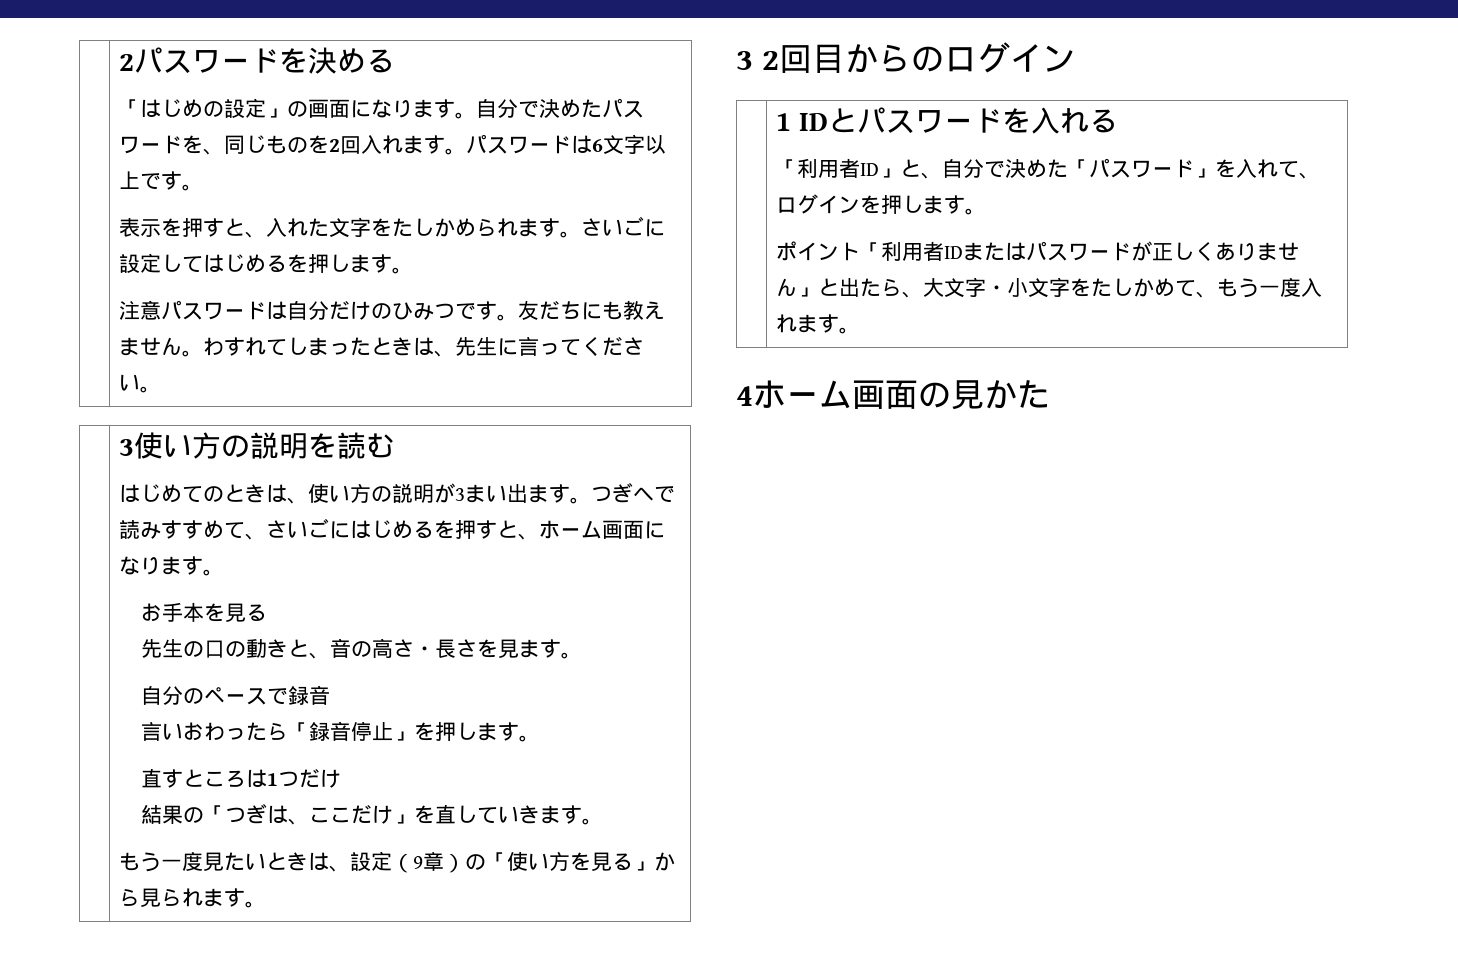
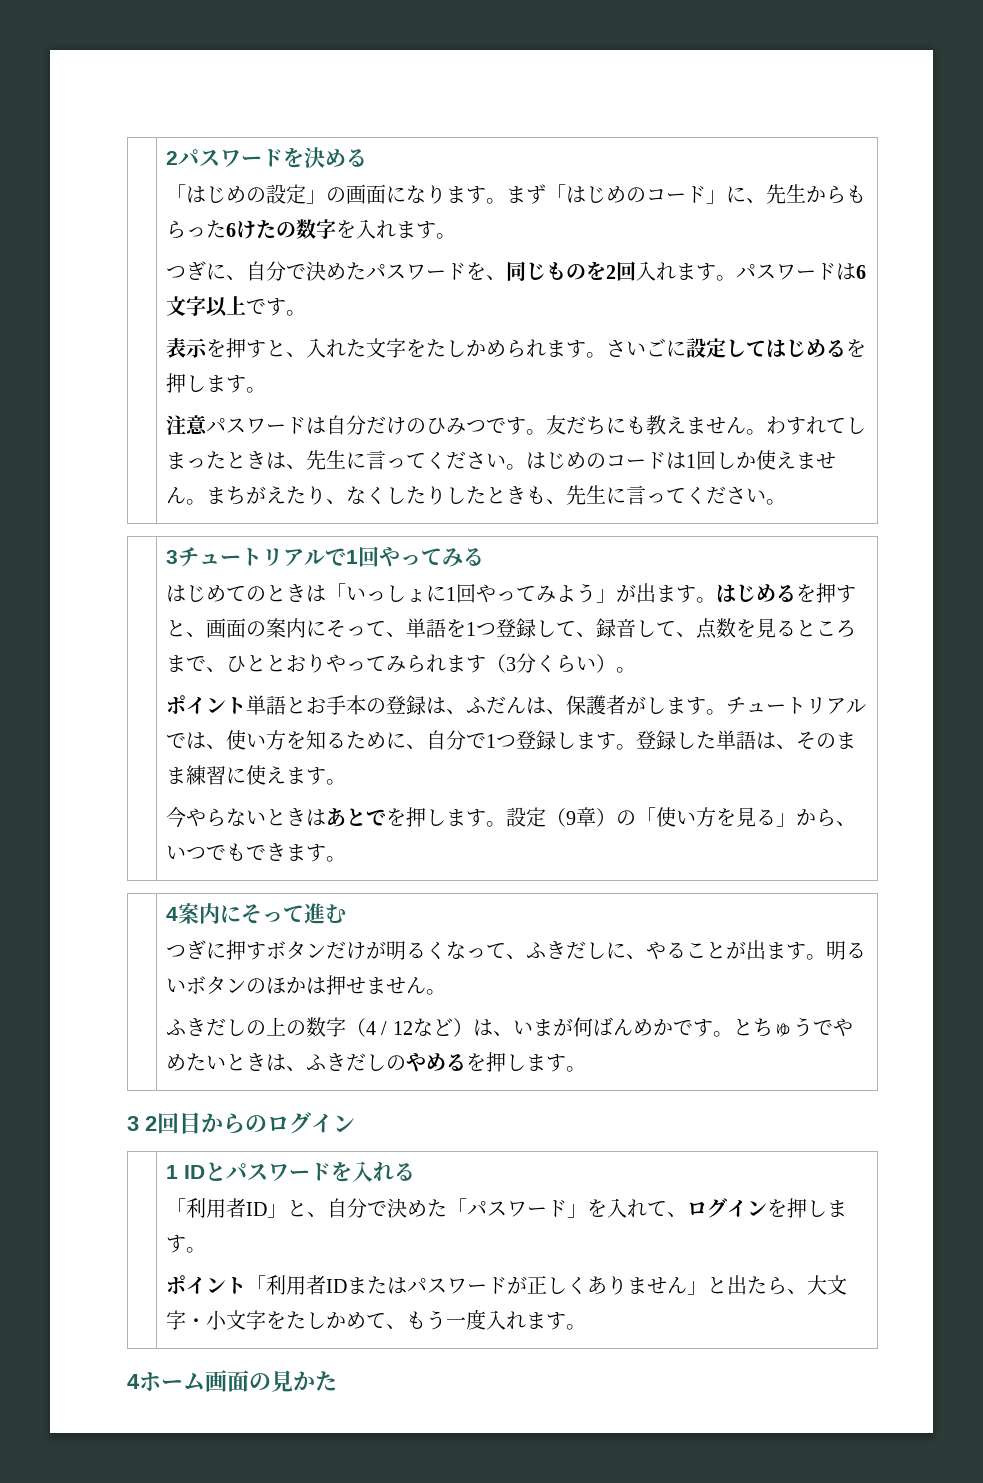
- 自分で決めたパスワードを、同じものを2回入れます。
+ まず「はじめのコード」に、先生からもらった6けたの数字を入れます。
+ つぎに、自分で決めたパスワードを、同じものを2回入れます。
- わすれてしまったときは、先生に言ってください。
- | 3使い方の説明を読む
- はじめてのときは、使い方の説明が3まい出ます。つぎへで読みすすめて、さいごにはじめるを押すと、ホーム画面になります。
- お手本を見る
- 先生の口の動きと、音の高さ・長さを見ます。
- 自分のペースで録音
- 言いおわったら「録音停止」を押します。
- 直すところは1つだけ
- 結果の「つぎは、ここだけ」を直していきます。
- もう一度見たいときは、設定（9章）の「使い方を見る」から見られます。
+ わすれてしまったときは、先生に言ってください。はじめのコードは1回しか使えません。まちがえたり、なくしたりしたときも、先生に言ってください。
+ | 3チュートリアルで1回やってみる
+ はじめてのときは「いっしょに1回やってみよう」が出ます。はじめるを押すと、画面の案内にそって、単語を1つ登録して、録音して、点数を見るところまで、ひととおりやってみられます（3分くらい）。
+ ポイント単語とお手本の登録は、ふだんは、保護者がします。チュートリアルでは、使い方を知るために、自分で1つ登録します。登録した単語は、そのまま練習に使えます。
+ 今やらないときはあとでを押します。設定（9章）の「使い方を見る」から、いつでもできます。
+ | 4案内にそって進む
+ つぎに押すボタンだけが明るくなって、ふきだしに、やることが出ます。明るいボタンのほかは押せません。
+ ふきだしの上の数字（4 / 12など）は、いまが何ばんめかです。とちゅうでやめたいときは、ふきだしのやめるを押します。

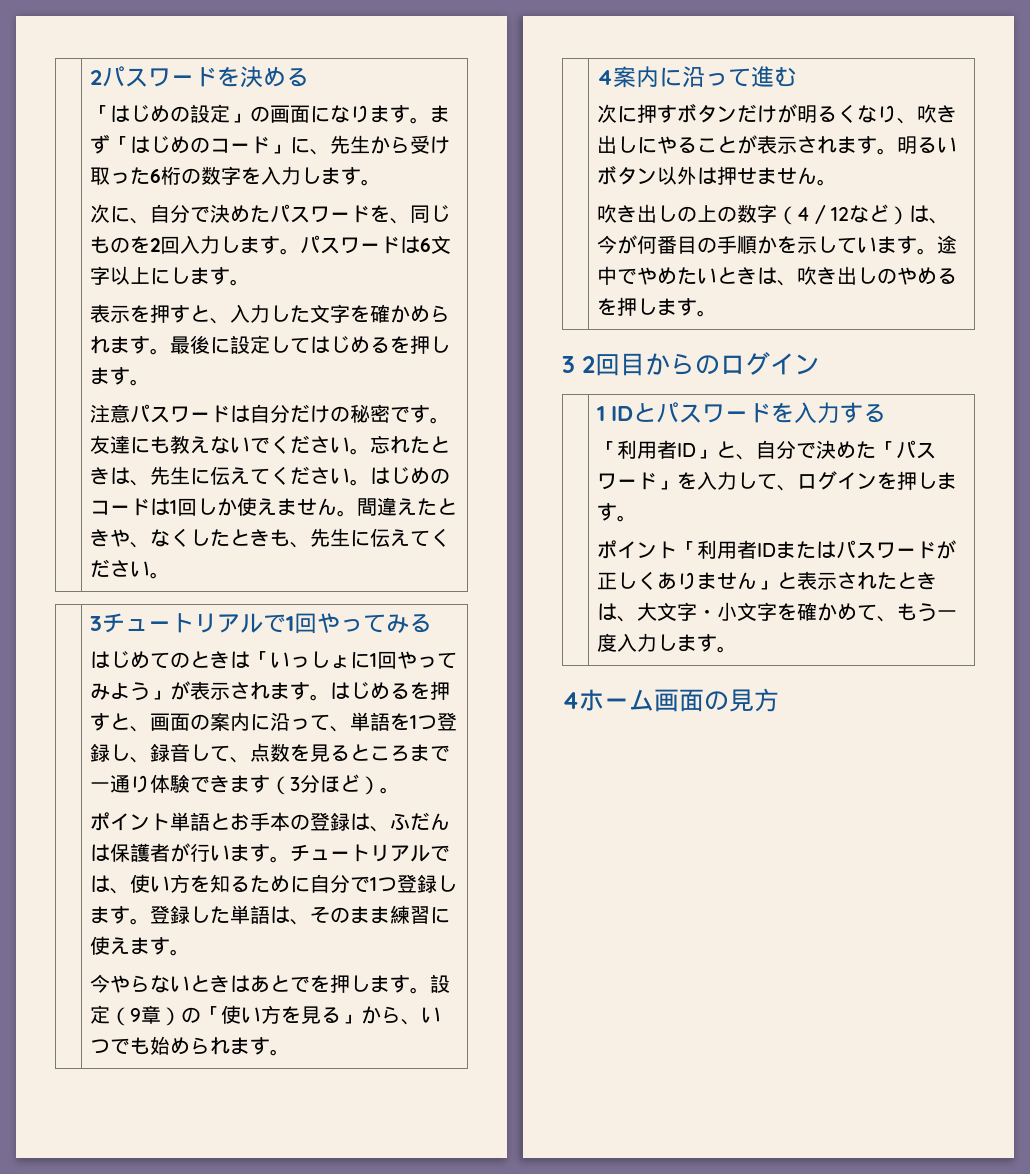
- まず「はじめのコード」に、先生からもらった6けたの数字を入れます。
- つぎに、自分で決めたパスワードを、同じものを2回入れます。
+ まず「はじめのコード」に、先生から受け取った6桁の数字を入力します。
+ 次に、自分で決めたパスワードを、同じものを2回入力します。
- パスワードは6文字以上です。
+ パスワードは6文字以上にします。
- 表示を押すと、入れた文字をたしかめられます。
+ 表示を押すと、入力した文字を確かめられます。
- さいごに設定してはじめるを押します。
+ 最後に設定してはじめるを押します。
- 注意パスワードは自分だけのひみつです。
+ 注意パスワードは自分だけの秘密です。
- 友だちにも教えません。わすれてしまったときは、先生に言ってください。
+ 友達にも教えないでください。忘れたときは、先生に伝えてください。
- まちがえたり、なくしたりしたときも、先生に言ってください。
+ 間違えたときや、なくしたときも、先生に伝えてください。
- はじめてのときは「いっしょに1回やってみよう」が出ます。
+ はじめてのときは「いっしょに1回やってみよう」が表示されます。
- はじめるを押すと、画面の案内にそって、単語を1つ登録して、録音して、点数を見るところまで、ひととおりやってみられます（3分くらい）。
+ はじめるを押すと、画面の案内に沿って、単語を1つ登録し、録音して、点数を見るところまで一通り体験できます（3分ほど）。
- ポイント単語とお手本の登録は、ふだんは、保護者がします。
+ ポイント単語とお手本の登録は、ふだんは保護者が行います。
- チュートリアルでは、使い方を知るために、自分で1つ登録します。
+ チュートリアルでは、使い方を知るために自分で1つ登録します。
- 設定（9章）の「使い方を見る」から、いつでもできます。
+ 設定（9章）の「使い方を見る」から、いつでも始められます。
- 4案内にそって進む
+ 4案内に沿って進む
- つぎに押すボタンだけが明るくなって、ふきだしに、やることが出ます。
+ 次に押すボタンだけが明るくなり、吹き出しにやることが表示されます。
- 明るいボタンのほかは押せません。
+ 明るいボタン以外は押せません。
- ふきだしの上の数字（4 / 12など）は、いまが何ばんめかです。とちゅうでやめたいときは、ふきだしのやめるを押します。
+ 吹き出しの上の数字（4 / 12など）は、今が何番目の手順かを示しています。途中でやめたいときは、吹き出しのやめるを押します。
- 1 IDとパスワードを入れる
+ 1 IDとパスワードを入力する
- 「利用者ID」と、自分で決めた「パスワード」を入れて、ログインを押します。
+ 「利用者ID」と、自分で決めた「パスワード」を入力して、ログインを押します。
- ポイント「利用者IDまたはパスワードが正しくありません」と出たら、大文字・小文字をたしかめて、もう一度入れます。
+ ポイント「利用者IDまたはパスワードが正しくありません」と表示されたときは、大文字・小文字を確かめて、もう一度入力します。
- 4ホーム画面の見かた
+ 4ホーム画面の見方

